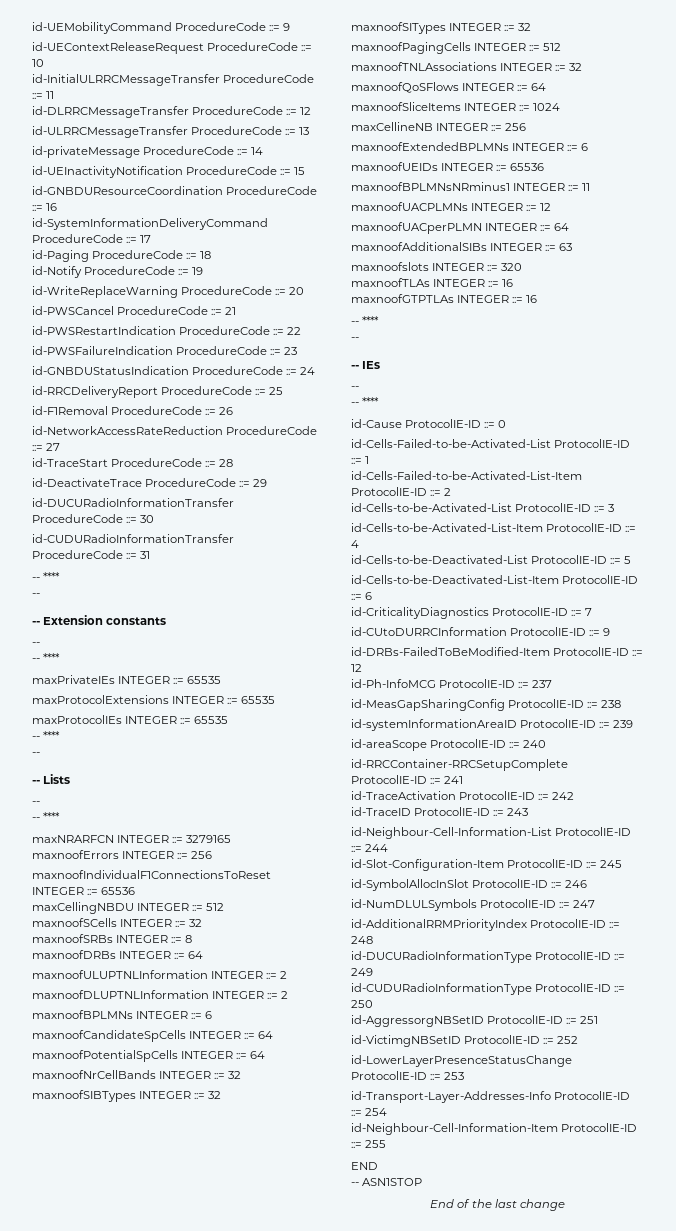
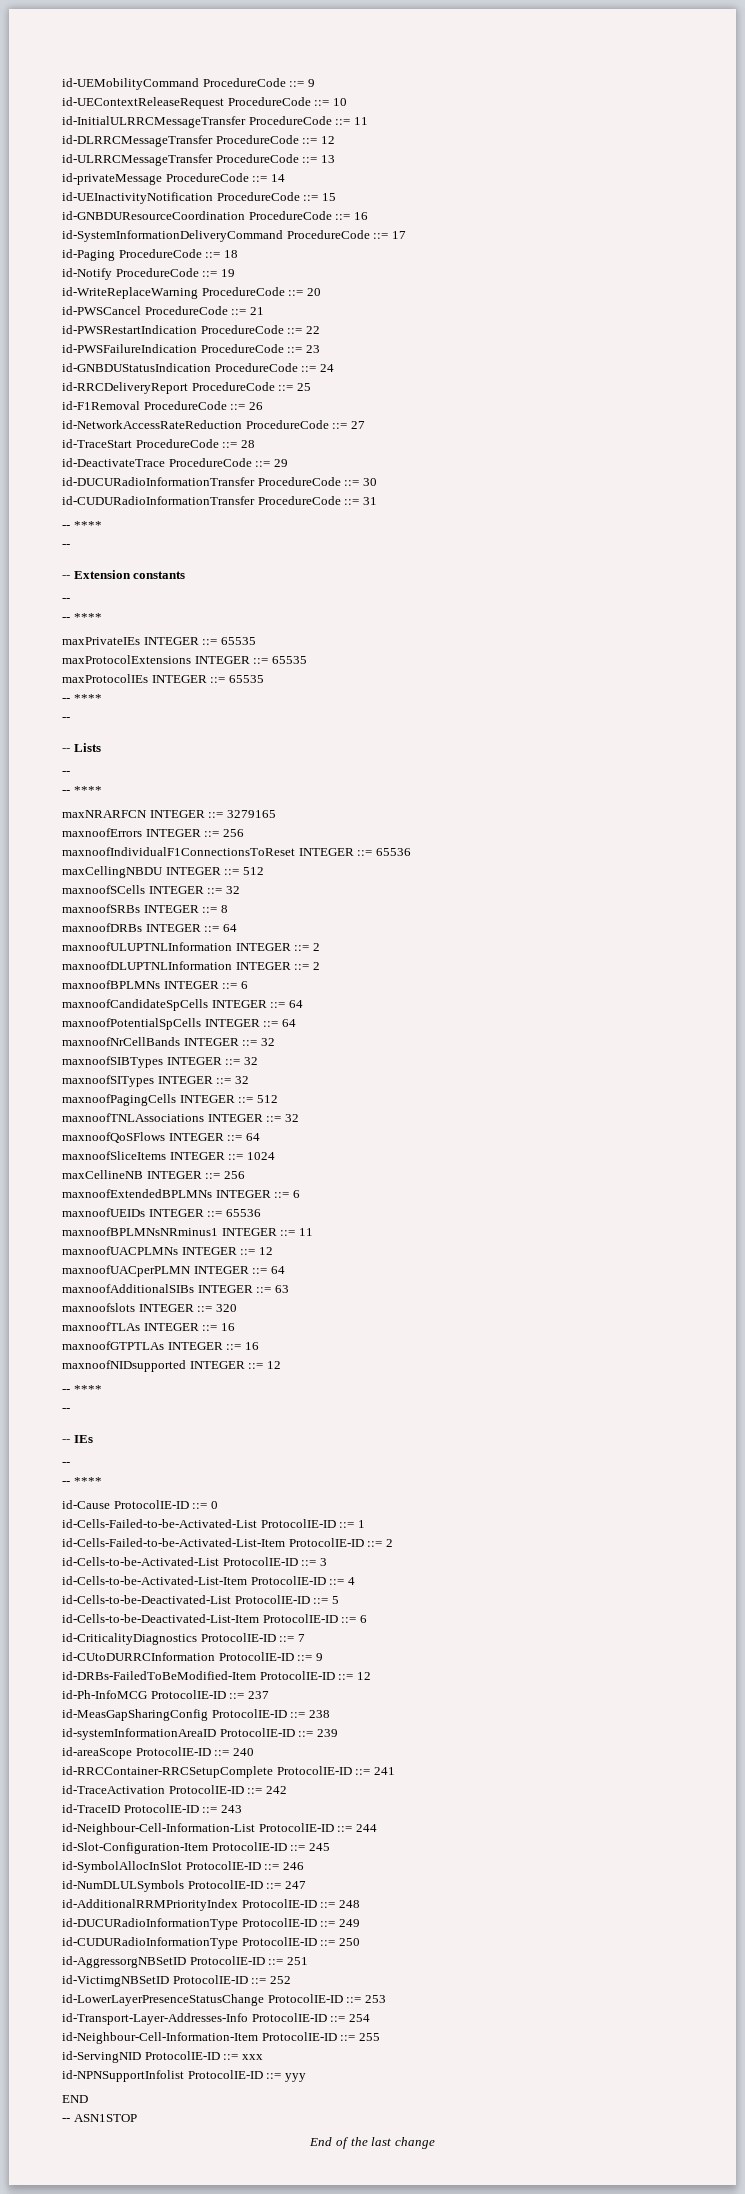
+ maxnoofNIDsupported INTEGER ::= 12
+ id-ServingNID ProtocolIE-ID ::= xxx
+ id-NPNSupportInfolist ProtocolIE-ID ::= yyy

